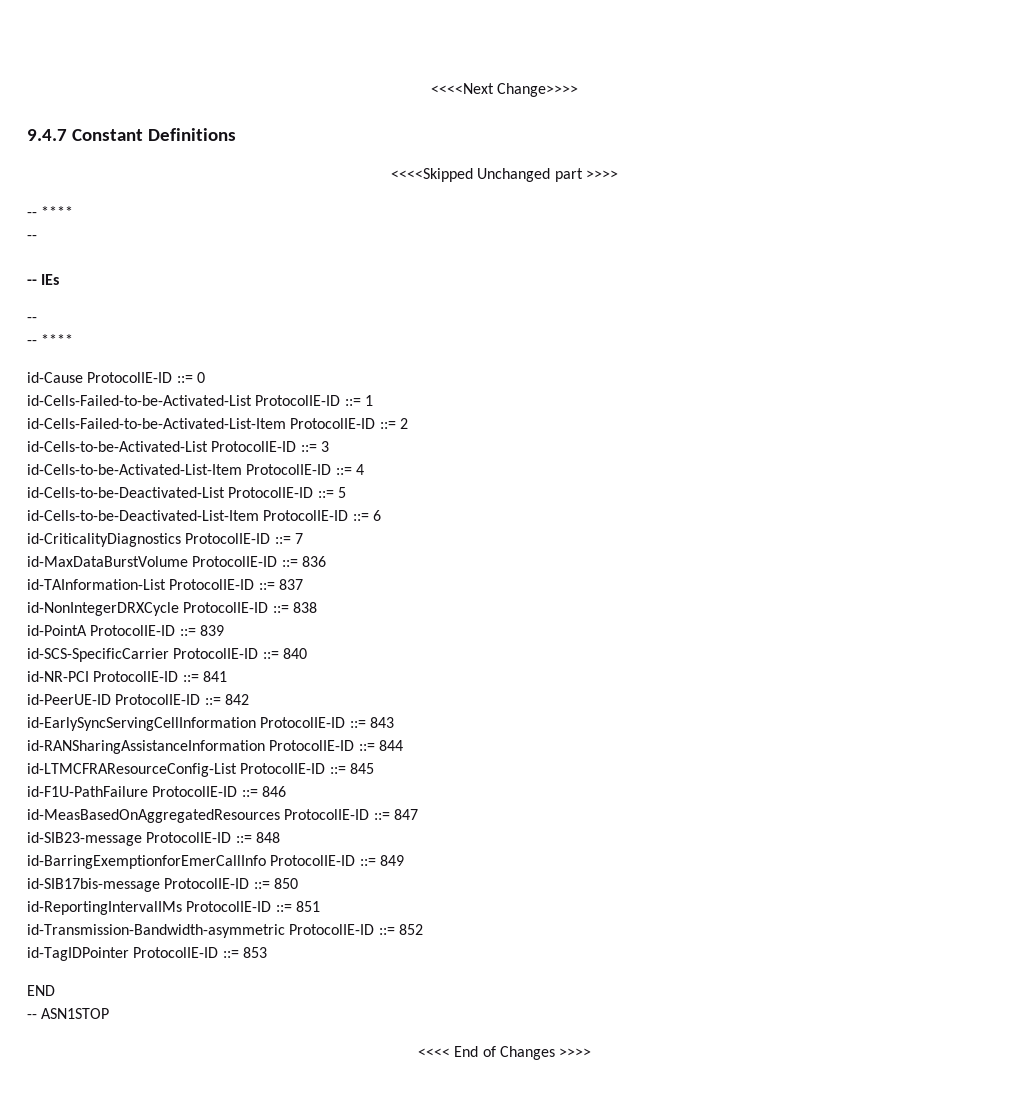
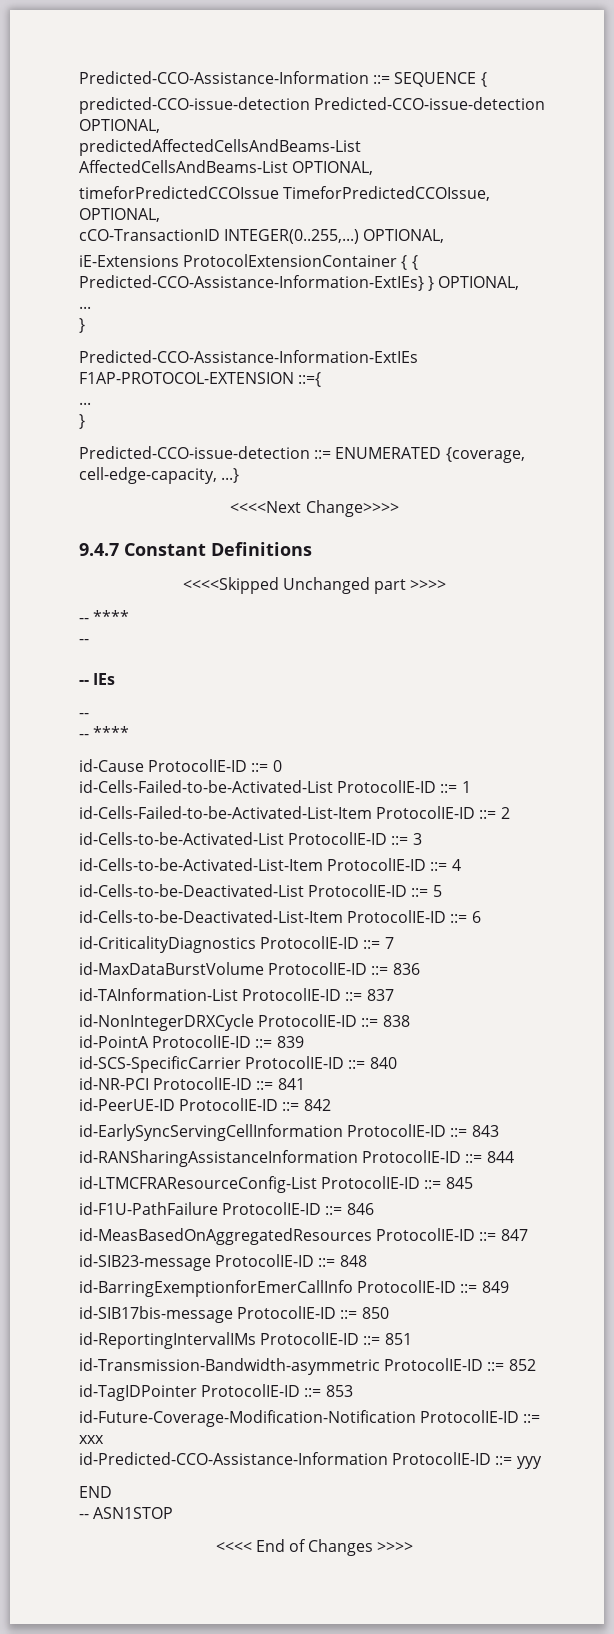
+ Predicted-CCO-Assistance-Information ::= SEQUENCE {
+ predicted-CCO-issue-detection Predicted-CCO-issue-detection OPTIONAL,
+ predictedAffectedCellsAndBeams-List AffectedCellsAndBeams-List OPTIONAL,
+ timeforPredictedCCOIssue TimeforPredictedCCOIssue, OPTIONAL,
+ cCO-TransactionID INTEGER(0..255,...) OPTIONAL,
+ iE-Extensions ProtocolExtensionContainer { { Predicted-CCO-Assistance-Information-ExtIEs} } OPTIONAL,
+ ...
+ }
+ Predicted-CCO-Assistance-Information-ExtIEs F1AP-PROTOCOL-EXTENSION ::={
+ ...
+ }
+ Predicted-CCO-issue-detection ::= ENUMERATED {coverage, cell-edge-capacity, ...}
+ id-Future-Coverage-Modification-Notification ProtocolIE-ID ::= xxx
+ id-Predicted-CCO-Assistance-Information ProtocolIE-ID ::= yyy

